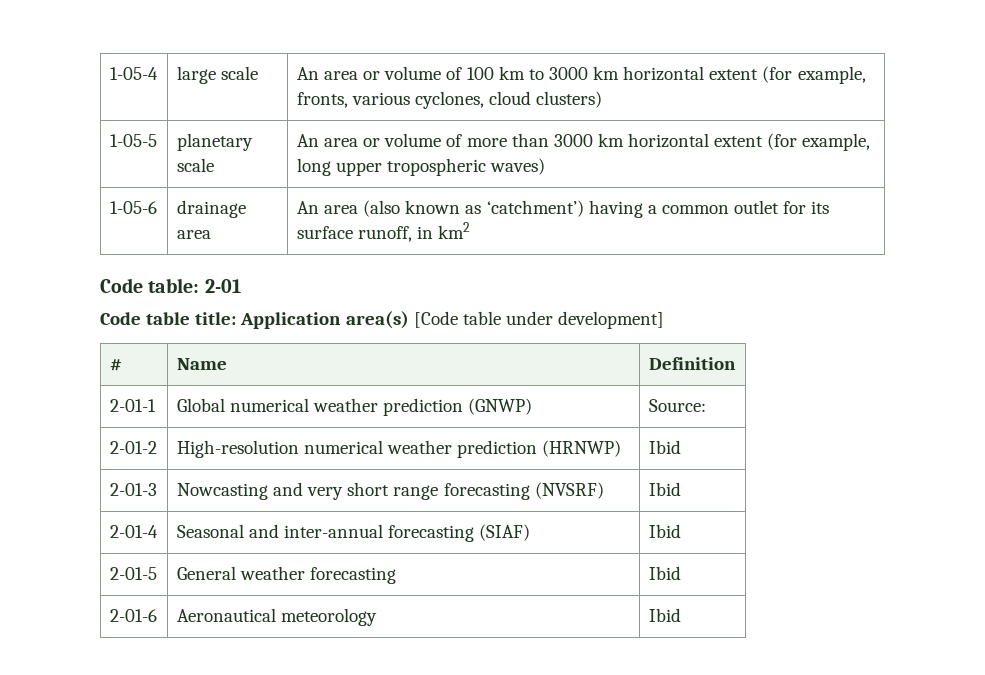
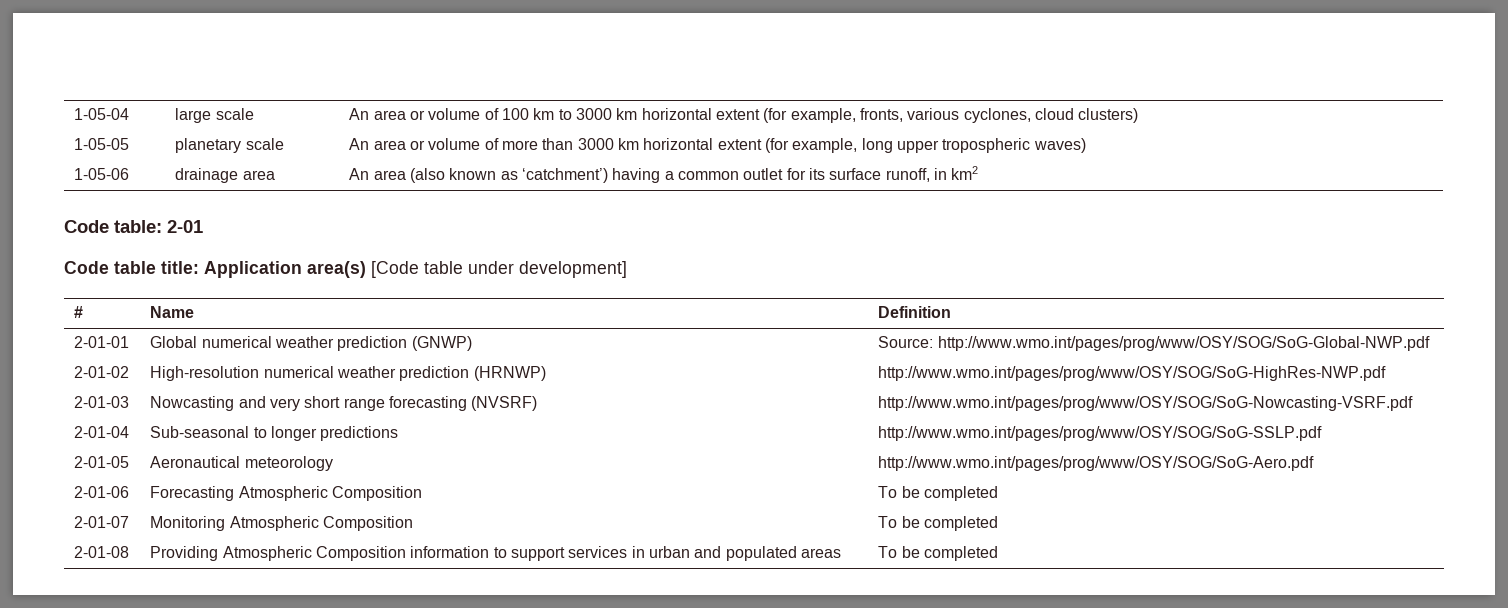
- 1-05-4 | large scale | An area or volume of 100 km to 3000 km horizontal extent (for example, fronts, various cyclones, cloud clusters)
+ 1-05-04 | large scale | An area or volume of 100 km to 3000 km horizontal extent (for example, fronts, various cyclones, cloud clusters)
- 1-05-5 | planetary scale | An area or volume of more than 3000 km horizontal extent (for example, long upper tropospheric waves)
+ 1-05-05 | planetary scale | An area or volume of more than 3000 km horizontal extent (for example, long upper tropospheric waves)
- 1-05-6 | drainage area | An area (also known as ‘catchment’) having a common outlet for its surface runoff, in km2
+ 1-05-06 | drainage area | An area (also known as ‘catchment’) having a common outlet for its surface runoff, in km2
- 2-01-1 | Global numerical weather prediction (GNWP) | Source:
- 2-01-2 | High-resolution numerical weather prediction (HRNWP) | Ibid
- 2-01-3 | Nowcasting and very short range forecasting (NVSRF) | Ibid
- 2-01-4 | Seasonal and inter-annual forecasting (SIAF) | Ibid
- 2-01-5 | General weather forecasting | Ibid
- 2-01-6 | Aeronautical meteorology | Ibid
+ 2-01-01 | Global numerical weather prediction (GNWP) | Source: http://www.wmo.int/pages/prog/www/OSY/SOG/SoG-Global-NWP.pdf
+ 2-01-02 | High-resolution numerical weather prediction (HRNWP) | http://www.wmo.int/pages/prog/www/OSY/SOG/SoG-HighRes-NWP.pdf
+ 2-01-03 | Nowcasting and very short range forecasting (NVSRF) | http://www.wmo.int/pages/prog/www/OSY/SOG/SoG-Nowcasting-VSRF.pdf
+ 2-01-04 | Sub-seasonal to longer predictions | http://www.wmo.int/pages/prog/www/OSY/SOG/SoG-SSLP.pdf
+ 2-01-05 | Aeronautical meteorology | http://www.wmo.int/pages/prog/www/OSY/SOG/SoG-Aero.pdf
+ 2-01-06 | Forecasting Atmospheric Composition | To be completed
+ 2-01-07 | Monitoring Atmospheric Composition | To be completed
+ 2-01-08 | Providing Atmospheric Composition information to support services in urban and populated areas | To be completed

